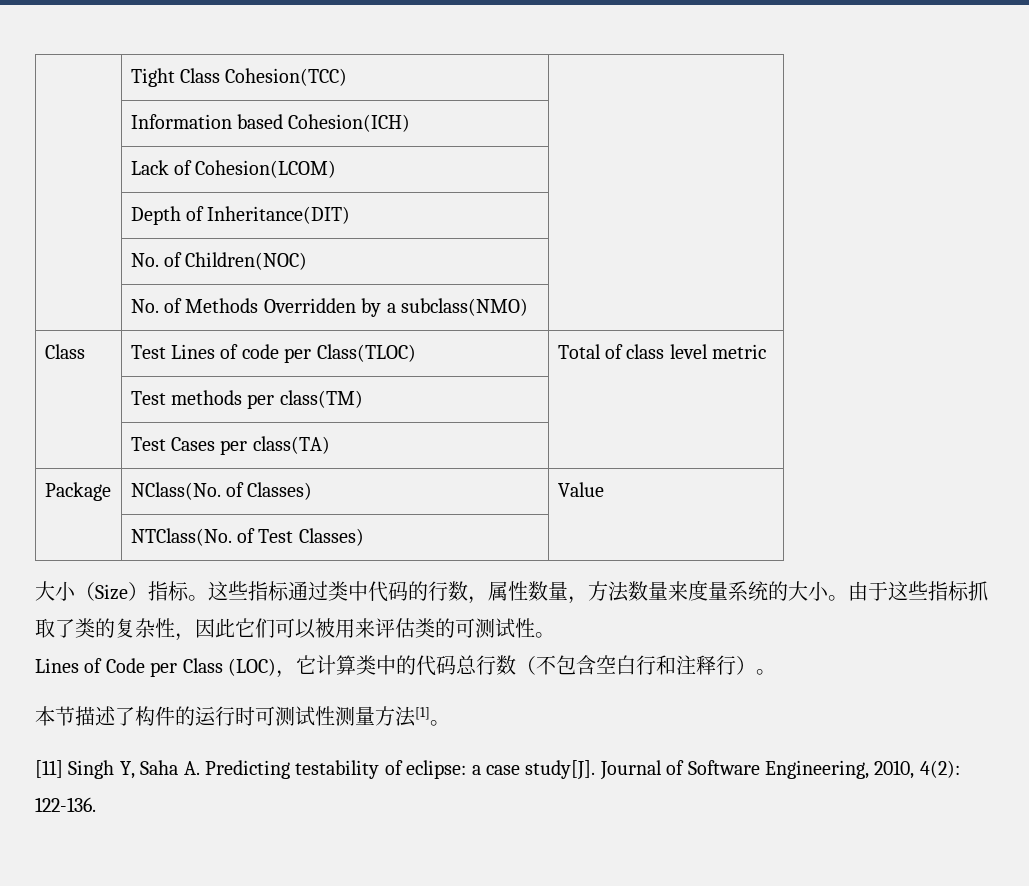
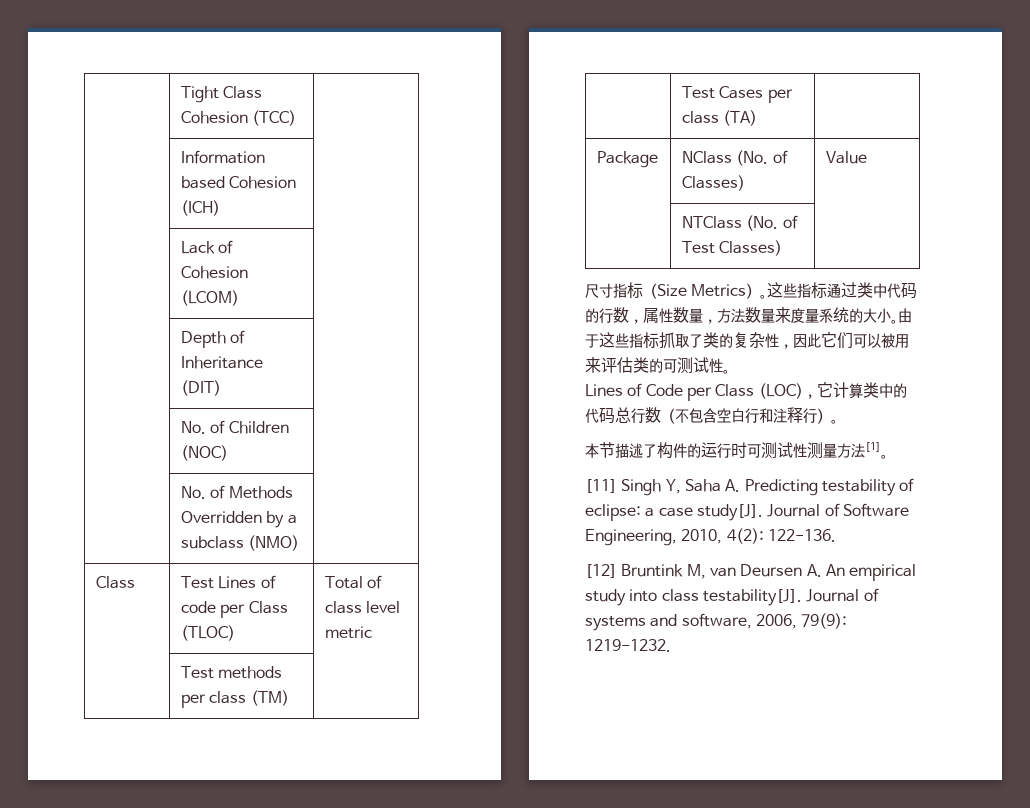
- | Tight Class Cohesion(TCC) |
+ | Tight Class Cohesion (TCC) |
- | Information based Cohesion(ICH) |
+ | Information based Cohesion (ICH) |
- | Lack of Cohesion(LCOM) |
+ | Lack of Cohesion (LCOM) |
- | Depth of Inheritance(DIT) |
- | No. of Children(NOC) |
+ | Depth of Inheritance (DIT) |
+ | No. of Children (NOC) |
- | No. of Methods Overridden by a subclass(NMO) |
+ | No. of Methods Overridden by a subclass (NMO) |
- Class | Test Lines of code per Class(TLOC) | Total of class level metric
+ Class | Test Lines of code per Class (TLOC) | Total of class level metric
- | Test methods per class(TM) |
+ | Test methods per class (TM) |
- | Test Cases per class(TA) |
+ | Test Cases per class (TA) |
- Package | NClass(No. of Classes) | Value
+ Package | NClass (No. of Classes) | Value
- | NTClass(No. of Test Classes) |
+ | NTClass (No. of Test Classes) |
- 大小（Size）指标。
+ 尺寸指标（Size Metrics）。
+ [12] Bruntink M, van Deursen A. An empirical study into class testability[J]. Journal of systems and software, 2006, 79(9): 1219-1232.

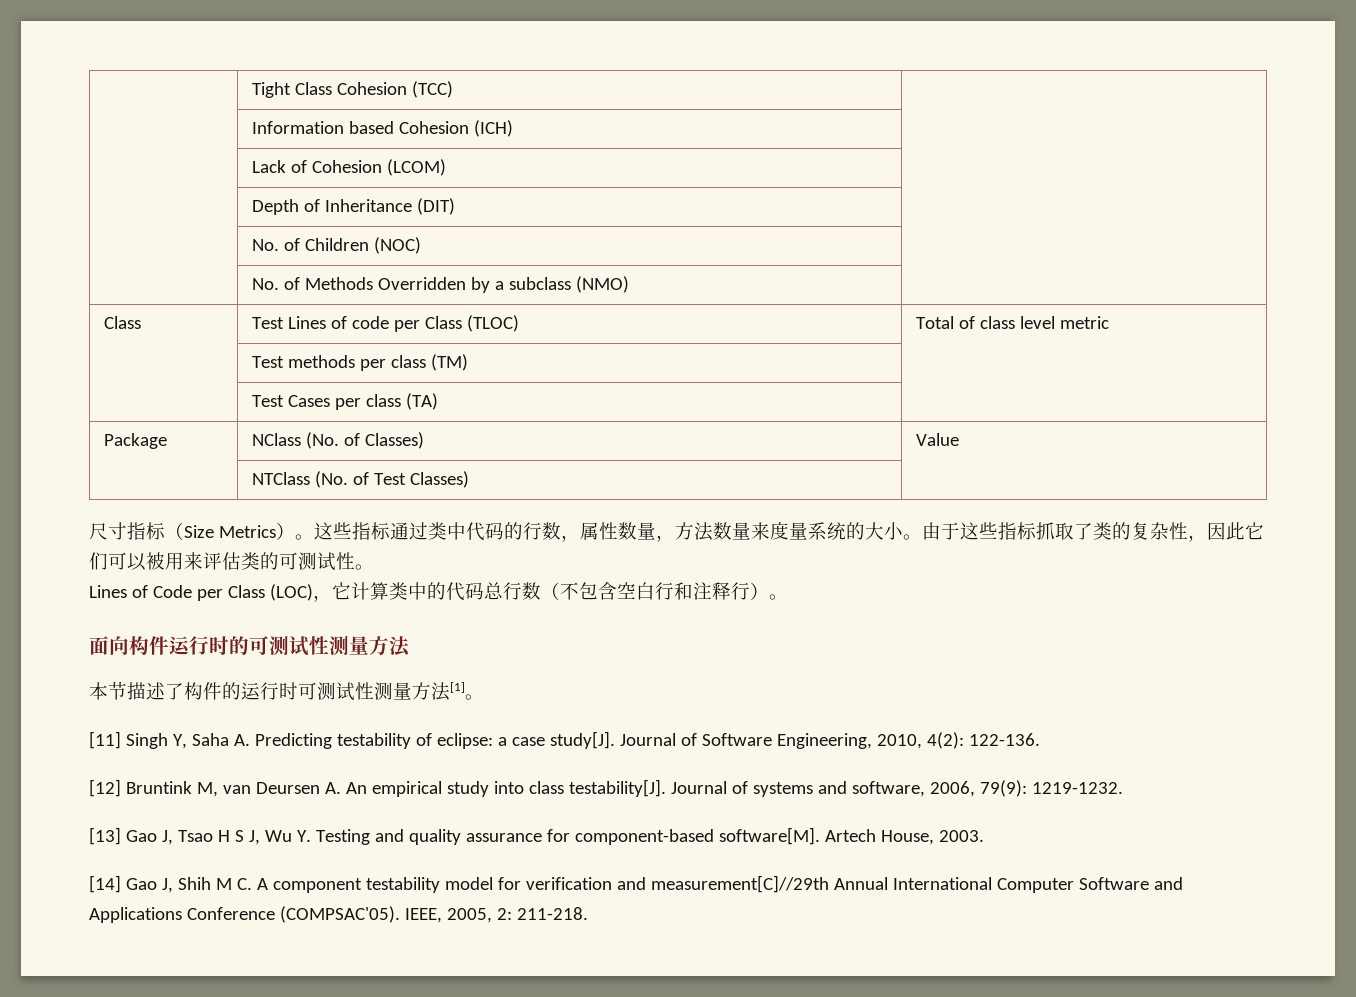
+ 面向构件运行时的可测试性测量方法
+ [13] Gao J, Tsao H S J, Wu Y. Testing and quality assurance for component-based software[M]. Artech House, 2003.
+ [14] Gao J, Shih M C. A component testability model for verification and measurement[C]//29th Annual International Computer Software and Applications Conference (COMPSAC'05). IEEE, 2005, 2: 211-218.

